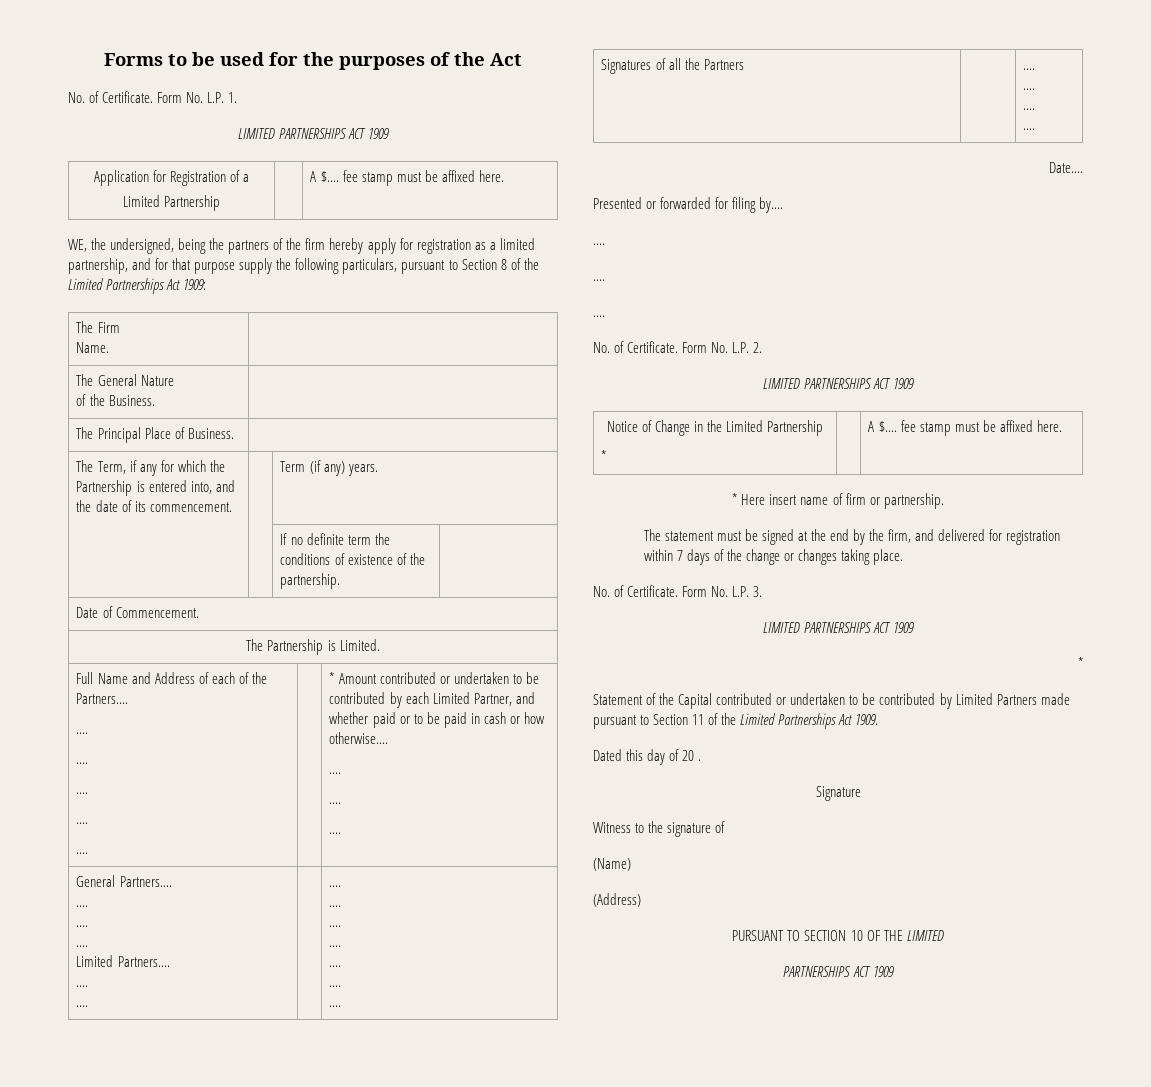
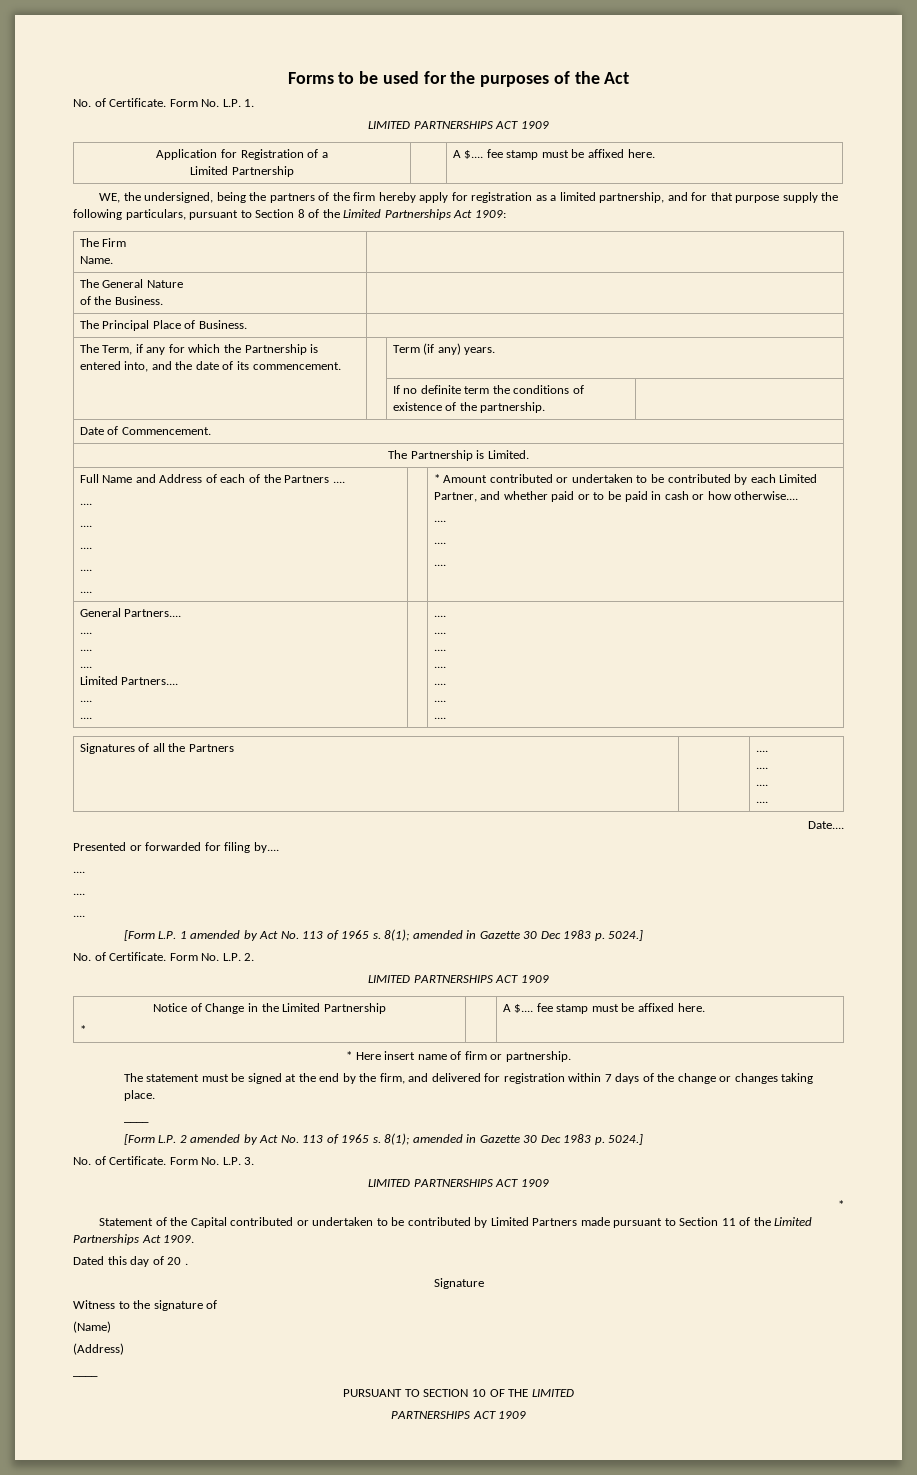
- Full Name and Address of each of the Partners....
+ Full Name and Address of each of the Partners ....
+ [Form L.P. 1 amended by Act No. 113 of 1965 s. 8(1); amended in Gazette 30 Dec 1983 p. 5024.]
  The statement must be signed at the end by the firm, and delivered for registration within 7 days of the change or changes taking place.
+ ____
+ [Form L.P. 2 amended by Act No. 113 of 1965 s. 8(1); amended in Gazette 30 Dec 1983 p. 5024.]
  (Address)
+ ____

